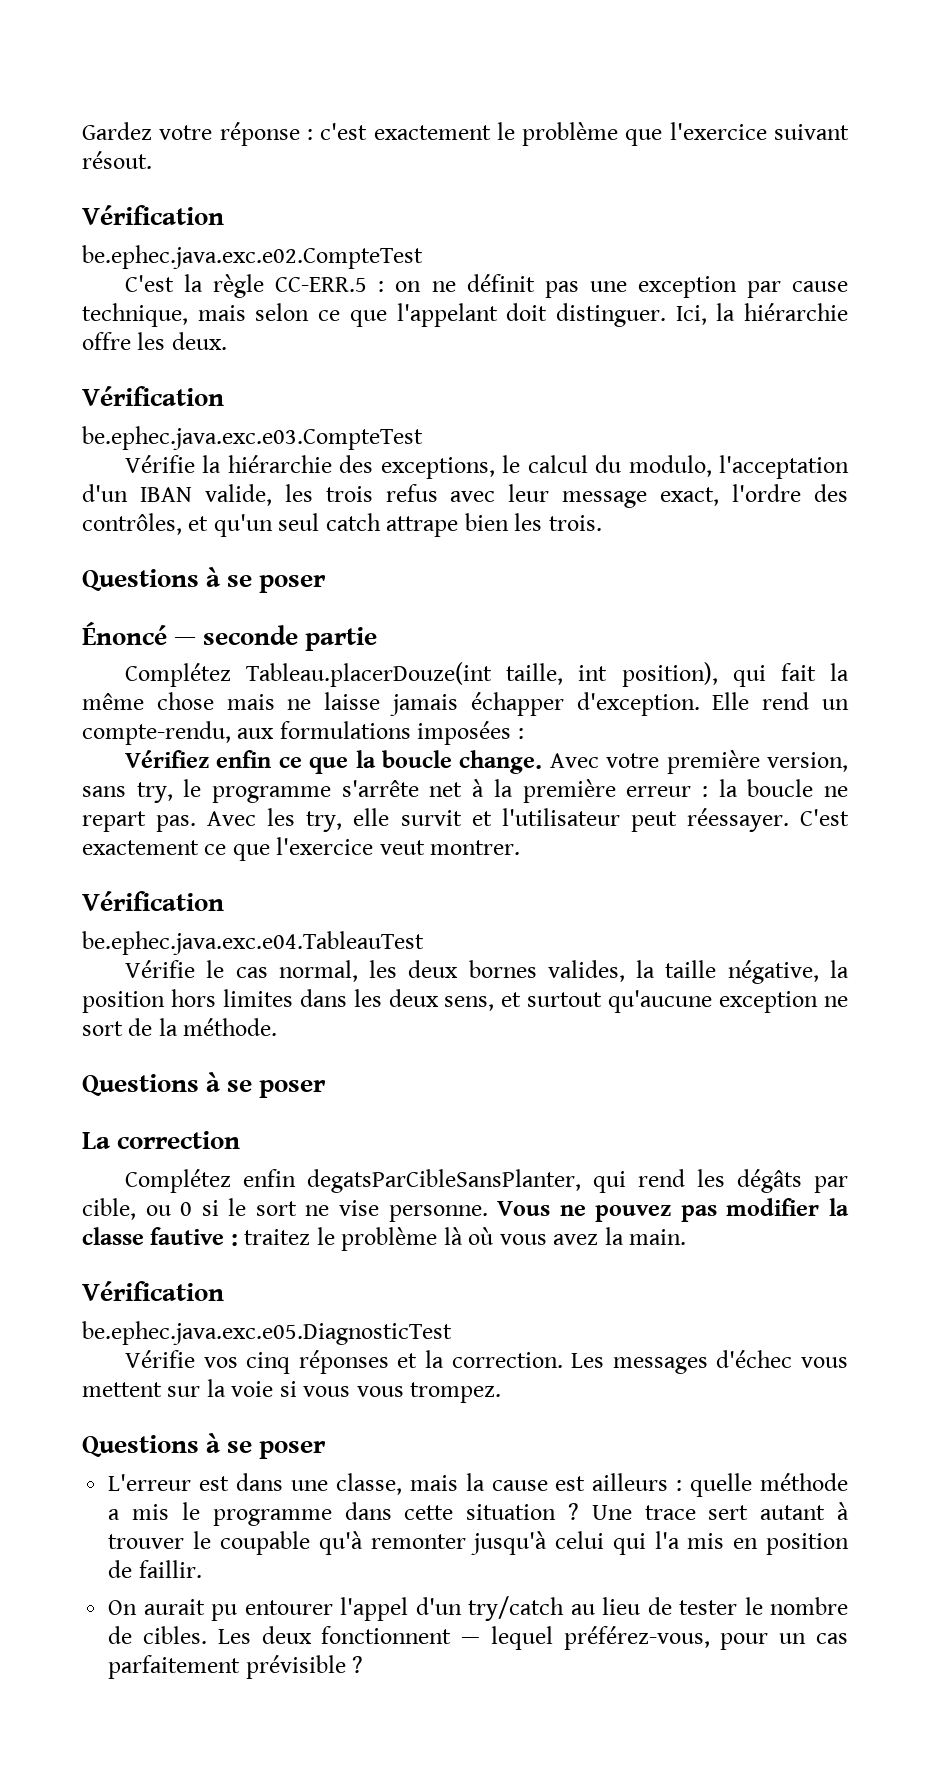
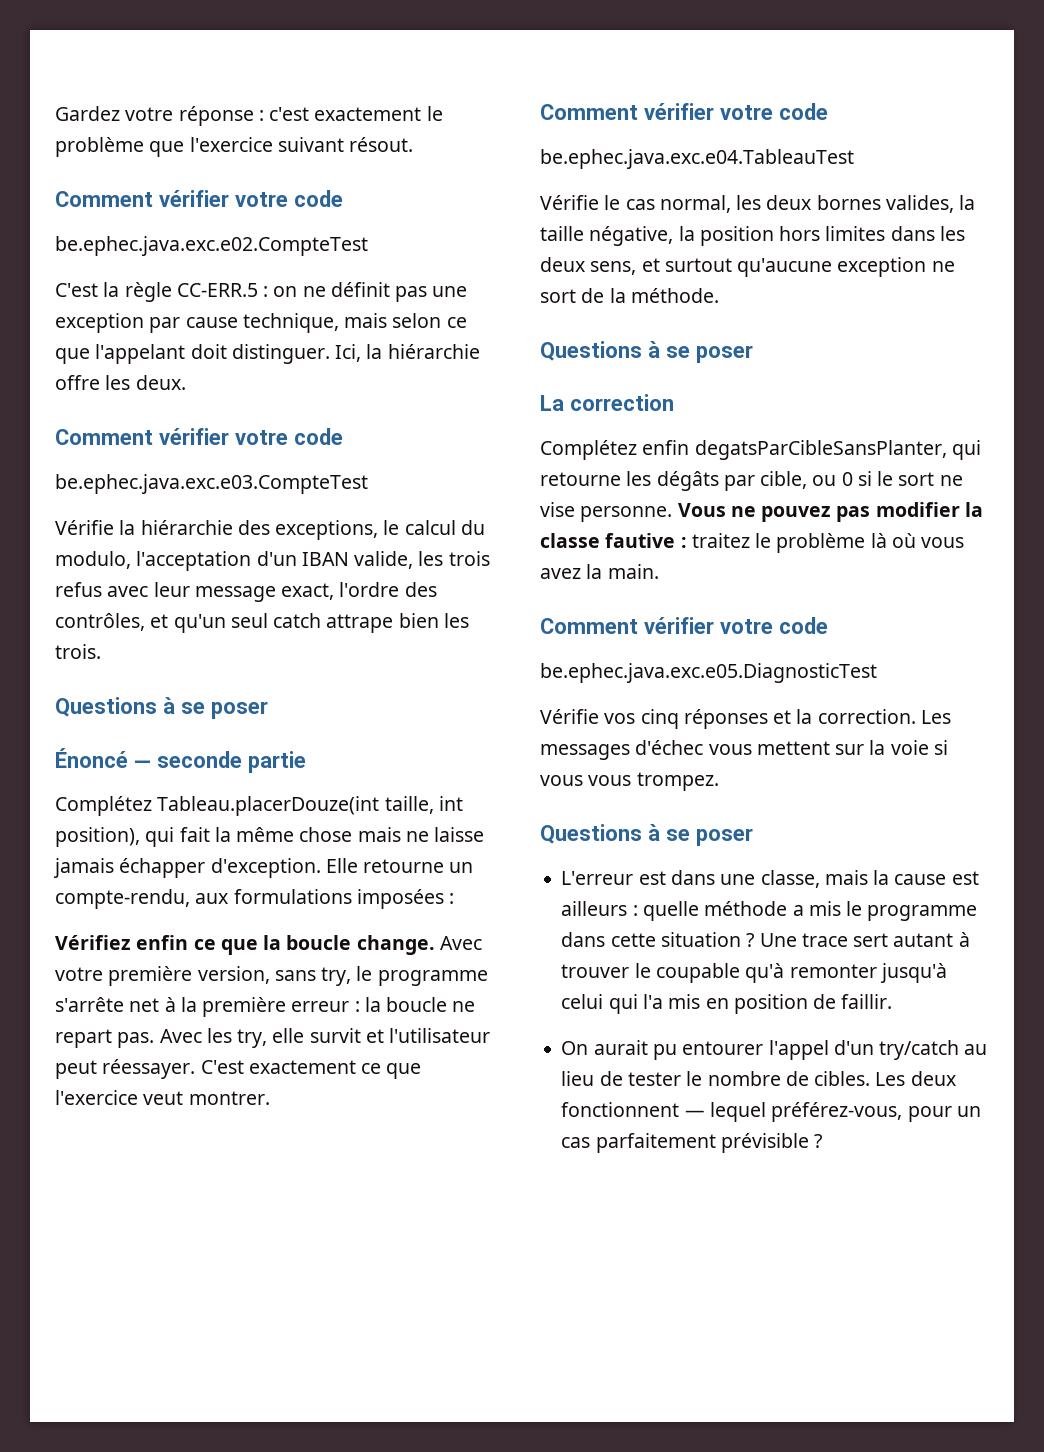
  Gardez votre réponse : c'est exactement le problème que l'exercice suivant résout.
- Vérification
+ Comment vérifier votre code
  Ici, la hiérarchie offre les deux.
- Vérification
+ Comment vérifier votre code
- Elle rend un compte-rendu, aux formulations imposées :
+ Elle retourne un compte-rendu, aux formulations imposées :
  C'est exactement ce que l'exercice veut montrer.
- Vérification
+ Comment vérifier votre code
- Complétez enfin degatsParCibleSansPlanter, qui rend les dégâts par cible, ou 0 si le sort ne vise personne.
+ Complétez enfin degatsParCibleSansPlanter, qui retourne les dégâts par cible, ou 0 si le sort ne vise personne.
  Vous ne pouvez pas modifier la classe fautive : traitez le problème là où vous avez la main.
- Vérification
+ Comment vérifier votre code

